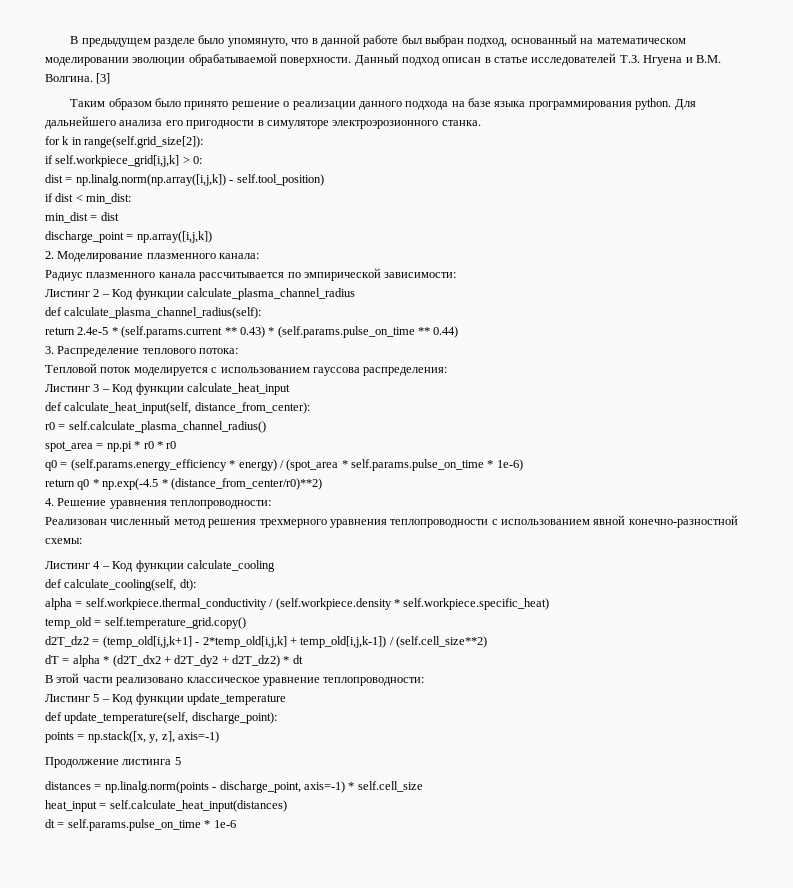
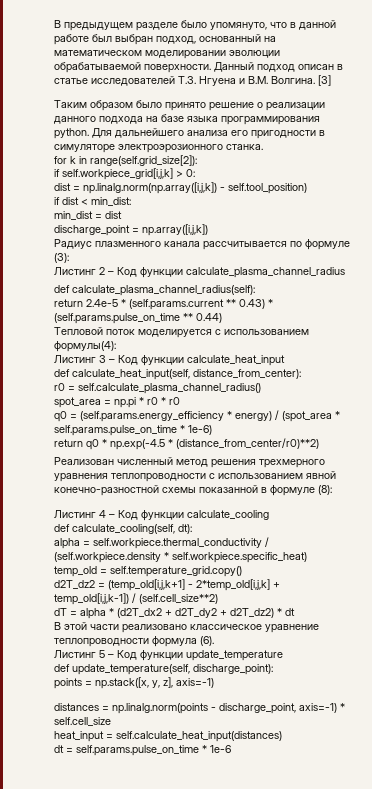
- 2. Моделирование плазменного канала:
- Радиус плазменного канала рассчитывается по эмпирической зависимости:
+ Радиус плазменного канала рассчитывается по формуле (3):
- 3. Распределение теплового потока:
- Тепловой поток моделируется с использованием гауссова распределения:
+ Тепловой поток моделируется с использованием формулы(4):
- 4. Решение уравнения теплопроводности:
- Реализован численный метод решения трехмерного уравнения теплопроводности с использованием явной конечно-разностной схемы:
+ Реализован численный метод решения трехмерного уравнения теплопроводности с использованием явной конечно-разностной схемы показанной в формуле (8):
- В этой части реализовано классическое уравнение теплопроводности:
+ В этой части реализовано классическое уравнение теплопроводности формула (6).
- Продолжение листинга 5

